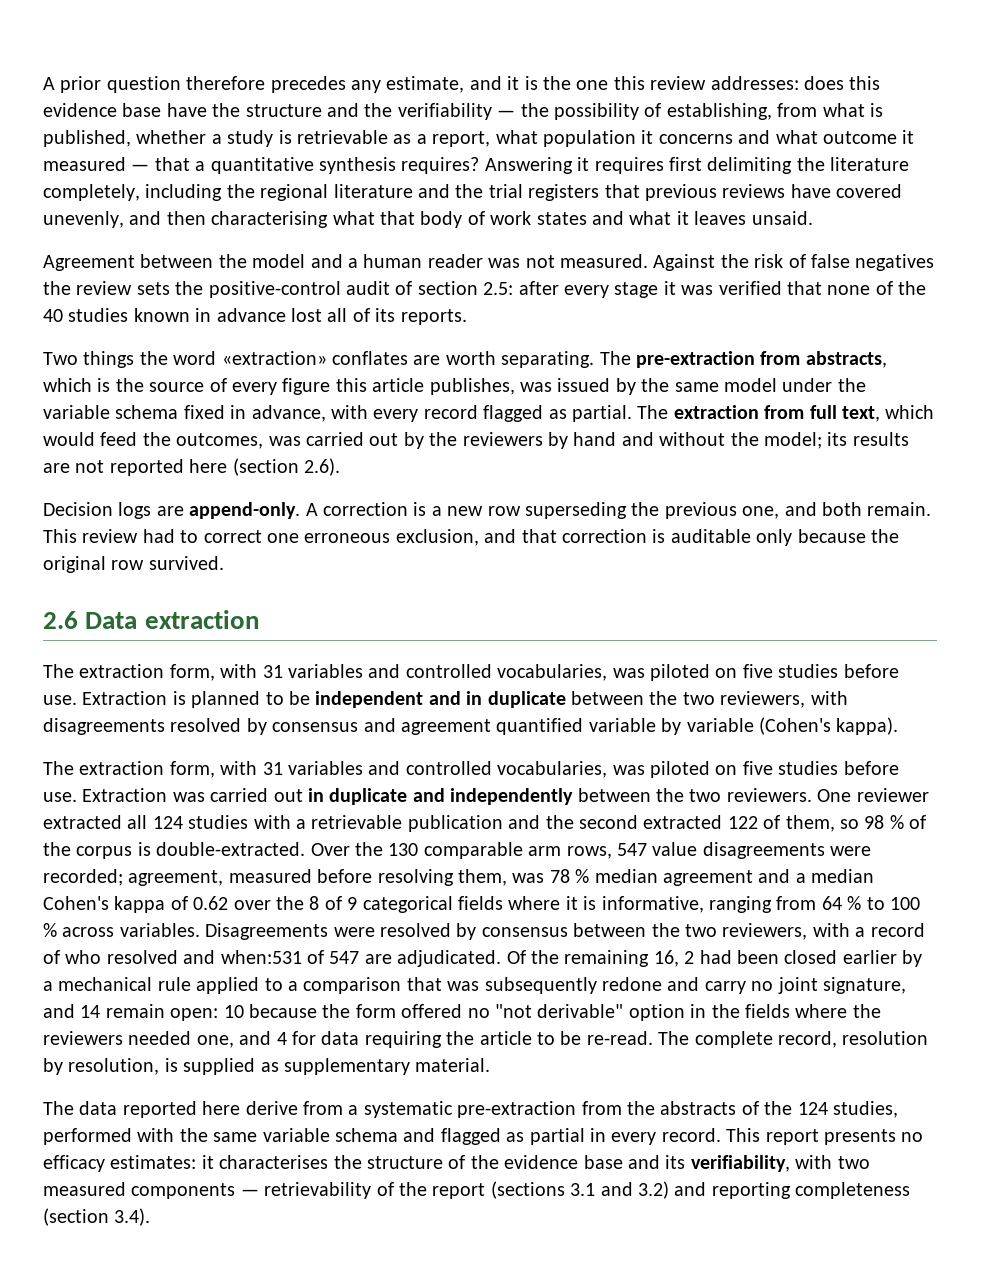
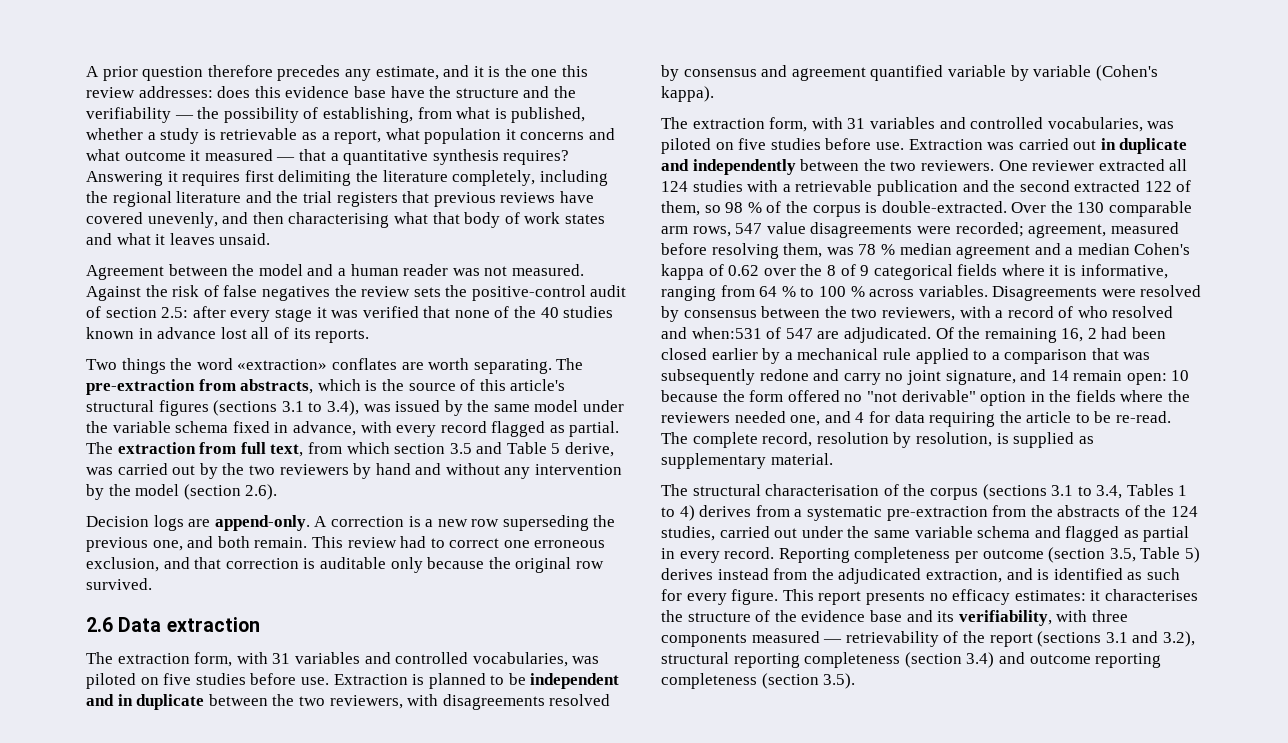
- The pre-extraction from abstracts, which is the source of every figure this article publishes, was issued by the same model under the variable schema fixed in advance, with every record flagged as partial.
+ The pre-extraction from abstracts, which is the source of this article's structural figures (sections 3.1 to 3.4), was issued by the same model under the variable schema fixed in advance, with every record flagged as partial.
- The extraction from full text, which would feed the outcomes, was carried out by the reviewers by hand and without the model; its results are not reported here (section 2.6).
+ The extraction from full text, from which section 3.5 and Table 5 derive, was carried out by the two reviewers by hand and without any intervention by the model (section 2.6).
- The data reported here derive from a systematic pre-extraction from the abstracts of the 124 studies, performed with the same variable schema and flagged as partial in every record.
+ The structural characterisation of the corpus (sections 3.1 to 3.4, Tables 1 to 4) derives from a systematic pre-extraction from the abstracts of the 124 studies, carried out under the same variable schema and flagged as partial in every record.
+ Reporting completeness per outcome (section 3.5, Table 5) derives instead from the adjudicated extraction, and is identified as such for every figure.
- This report presents no efficacy estimates: it characterises the structure of the evidence base and its verifiability, with two measured components — retrievability of the report (sections 3.1 and 3.2) and reporting completeness (section 3.4).
+ This report presents no efficacy estimates: it characterises the structure of the evidence base and its verifiability, with three components measured — retrievability of the report (sections 3.1 and 3.2), structural reporting completeness (section 3.4) and outcome reporting completeness (section 3.5).

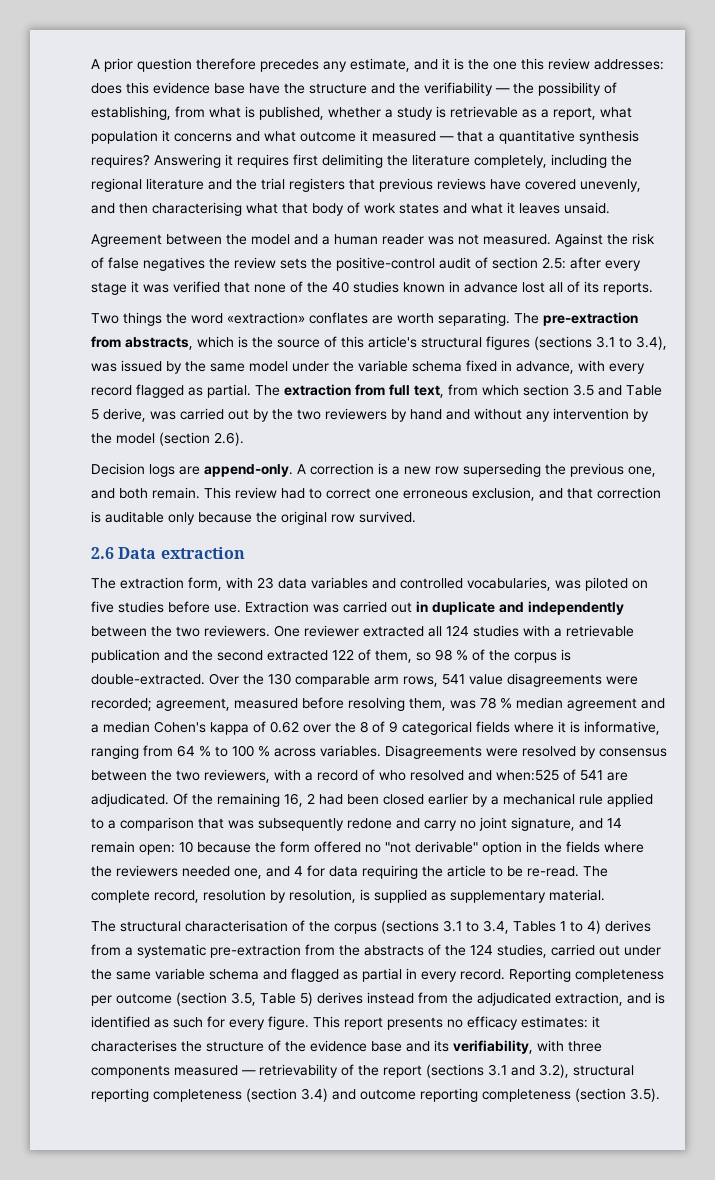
- The extraction form, with 31 variables and controlled vocabularies, was piloted on five studies before use. Extraction is planned to be independent and in duplicate between the two reviewers, with disagreements resolved by consensus and agreement quantified variable by variable (Cohen's kappa).
- The extraction form, with 31 variables and controlled vocabularies, was piloted on five studies before use.
+ The extraction form, with 23 data variables and controlled vocabularies, was piloted on five studies before use.
- Over the 130 comparable arm rows, 547 value disagreements were recorded; agreement, measured before resolving them, was 78 % median agreement and a median Cohen's kappa of 0.62 over the 8 of 9 categorical fields where it is informative, ranging from 64 % to 100 % across variables.
+ Over the 130 comparable arm rows, 541 value disagreements were recorded; agreement, measured before resolving them, was 78 % median agreement and a median Cohen's kappa of 0.62 over the 8 of 9 categorical fields where it is informative, ranging from 64 % to 100 % across variables.
- Disagreements were resolved by consensus between the two reviewers, with a record of who resolved and when:531 of 547 are adjudicated.
+ Disagreements were resolved by consensus between the two reviewers, with a record of who resolved and when:525 of 541 are adjudicated.

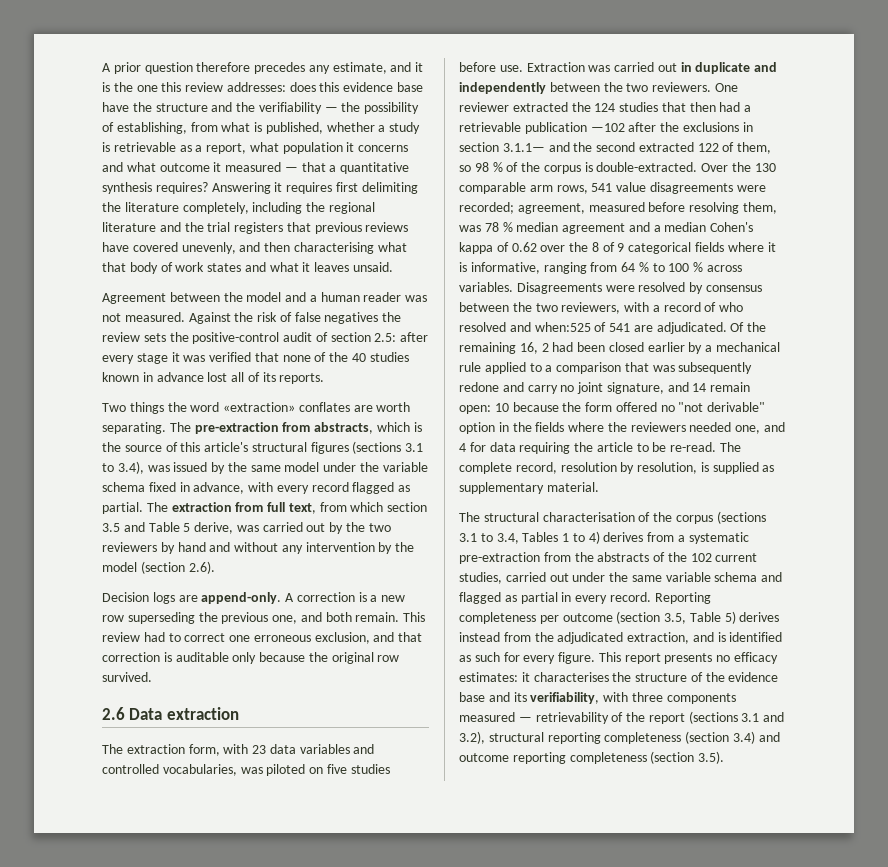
- One reviewer extracted all 124 studies with a retrievable publication and the second extracted 122 of them, so 98 % of the corpus is double-extracted.
+ One reviewer extracted the 124 studies that then had a retrievable publication —102 after the exclusions in section 3.1.1— and the second extracted 122 of them, so 98 % of the corpus is double-extracted.
- The structural characterisation of the corpus (sections 3.1 to 3.4, Tables 1 to 4) derives from a systematic pre-extraction from the abstracts of the 124 studies, carried out under the same variable schema and flagged as partial in every record.
+ The structural characterisation of the corpus (sections 3.1 to 3.4, Tables 1 to 4) derives from a systematic pre-extraction from the abstracts of the 102 current studies, carried out under the same variable schema and flagged as partial in every record.

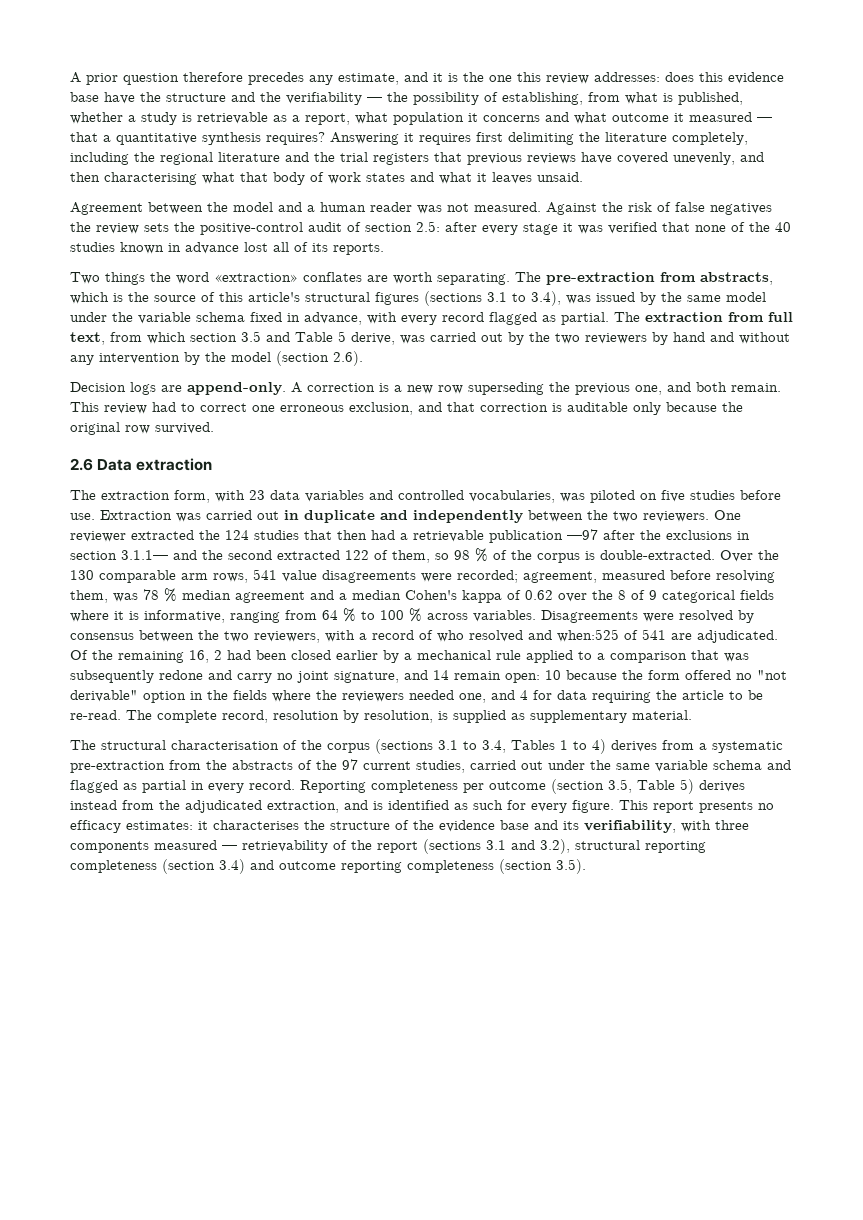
- One reviewer extracted the 124 studies that then had a retrievable publication —102 after the exclusions in section 3.1.1— and the second extracted 122 of them, so 98 % of the corpus is double-extracted.
+ One reviewer extracted the 124 studies that then had a retrievable publication —97 after the exclusions in section 3.1.1— and the second extracted 122 of them, so 98 % of the corpus is double-extracted.
- The structural characterisation of the corpus (sections 3.1 to 3.4, Tables 1 to 4) derives from a systematic pre-extraction from the abstracts of the 102 current studies, carried out under the same variable schema and flagged as partial in every record.
+ The structural characterisation of the corpus (sections 3.1 to 3.4, Tables 1 to 4) derives from a systematic pre-extraction from the abstracts of the 97 current studies, carried out under the same variable schema and flagged as partial in every record.

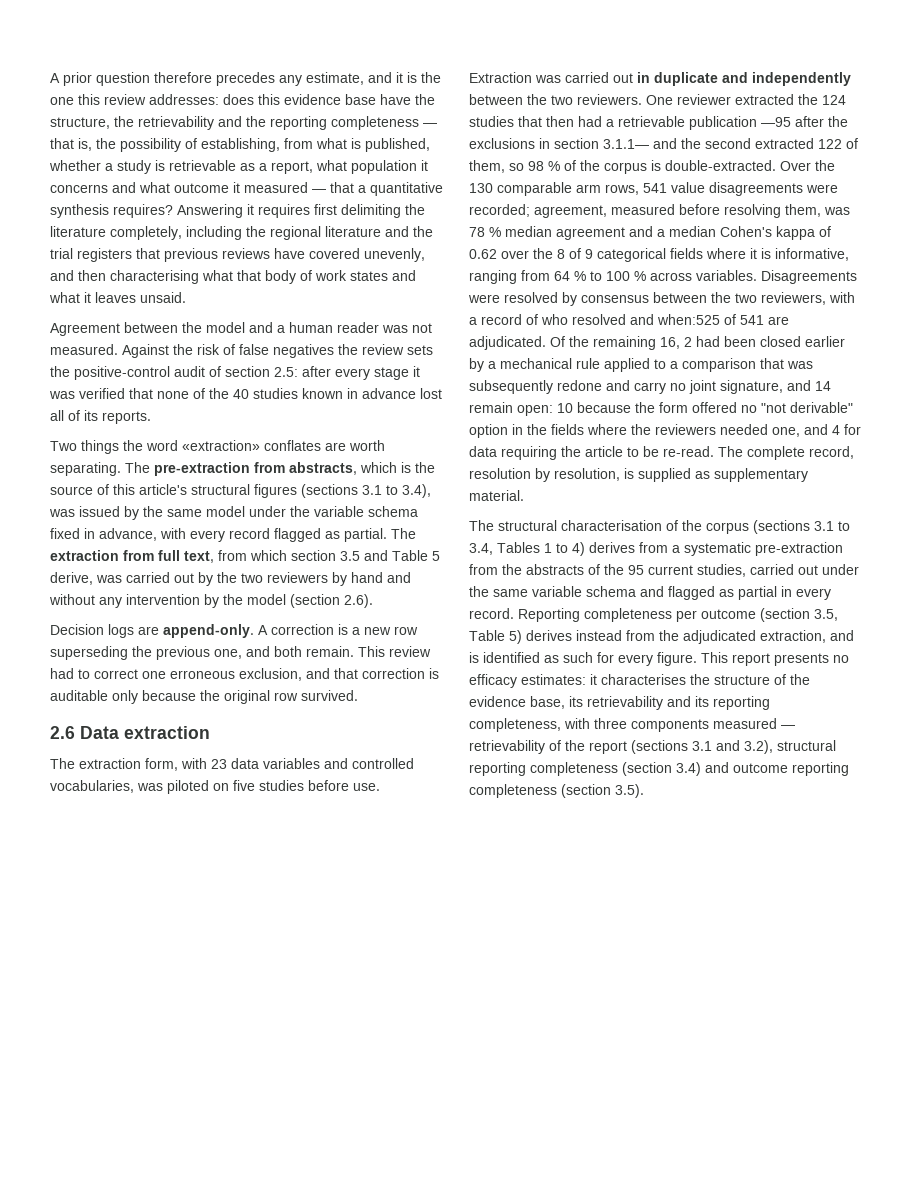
- A prior question therefore precedes any estimate, and it is the one this review addresses: does this evidence base have the structure and the verifiability — the possibility of establishing, from what is published, whether a study is retrievable as a report, what population it concerns and what outcome it measured — that a quantitative synthesis requires?
+ A prior question therefore precedes any estimate, and it is the one this review addresses: does this evidence base have the structure, the retrievability and the reporting completeness — that is, the possibility of establishing, from what is published, whether a study is retrievable as a report, what population it concerns and what outcome it measured — that a quantitative synthesis requires?
- One reviewer extracted the 124 studies that then had a retrievable publication —97 after the exclusions in section 3.1.1— and the second extracted 122 of them, so 98 % of the corpus is double-extracted.
+ One reviewer extracted the 124 studies that then had a retrievable publication —95 after the exclusions in section 3.1.1— and the second extracted 122 of them, so 98 % of the corpus is double-extracted.
- The structural characterisation of the corpus (sections 3.1 to 3.4, Tables 1 to 4) derives from a systematic pre-extraction from the abstracts of the 97 current studies, carried out under the same variable schema and flagged as partial in every record.
+ The structural characterisation of the corpus (sections 3.1 to 3.4, Tables 1 to 4) derives from a systematic pre-extraction from the abstracts of the 95 current studies, carried out under the same variable schema and flagged as partial in every record.
- This report presents no efficacy estimates: it characterises the structure of the evidence base and its verifiability, with three components measured — retrievability of the report (sections 3.1 and 3.2), structural reporting completeness (section 3.4) and outcome reporting completeness (section 3.5).
+ This report presents no efficacy estimates: it characterises the structure of the evidence base, its retrievability and its reporting completeness, with three components measured — retrievability of the report (sections 3.1 and 3.2), structural reporting completeness (section 3.4) and outcome reporting completeness (section 3.5).

